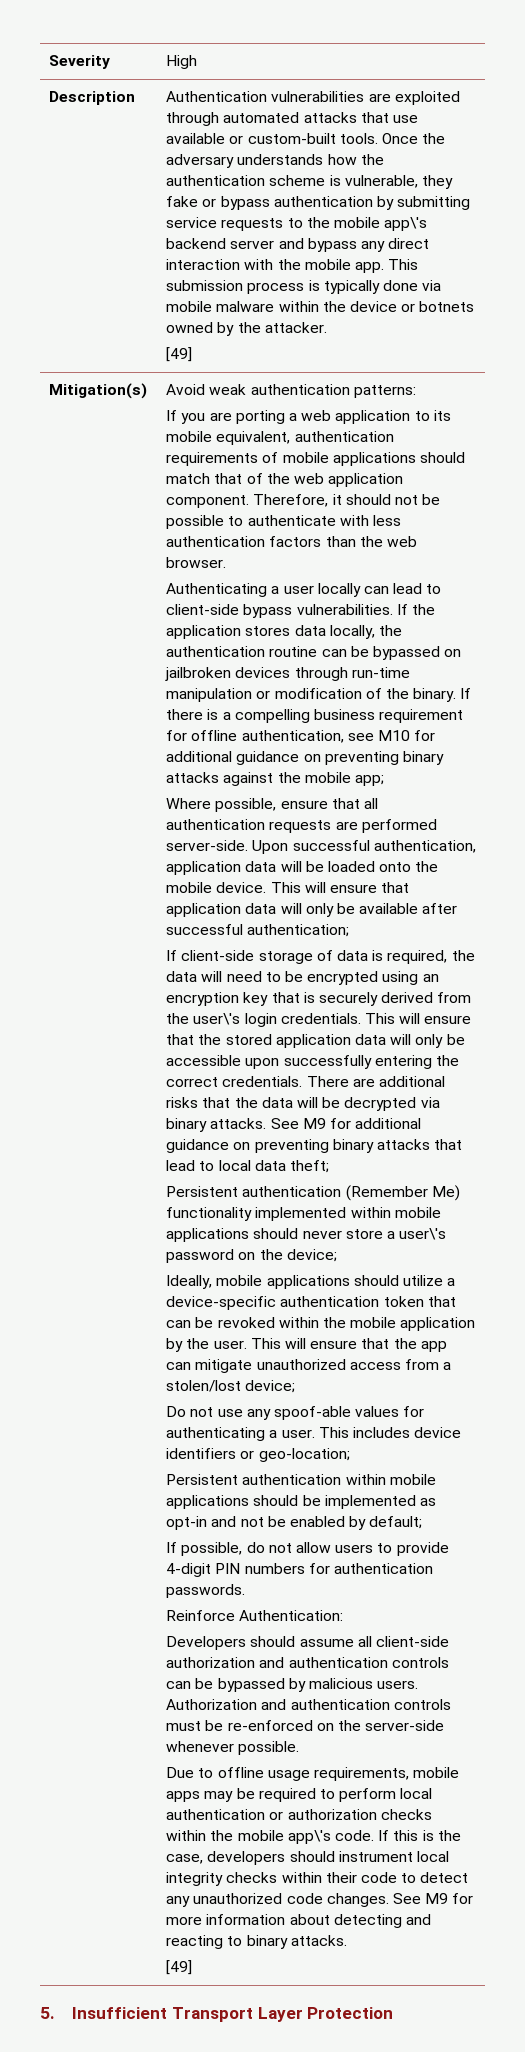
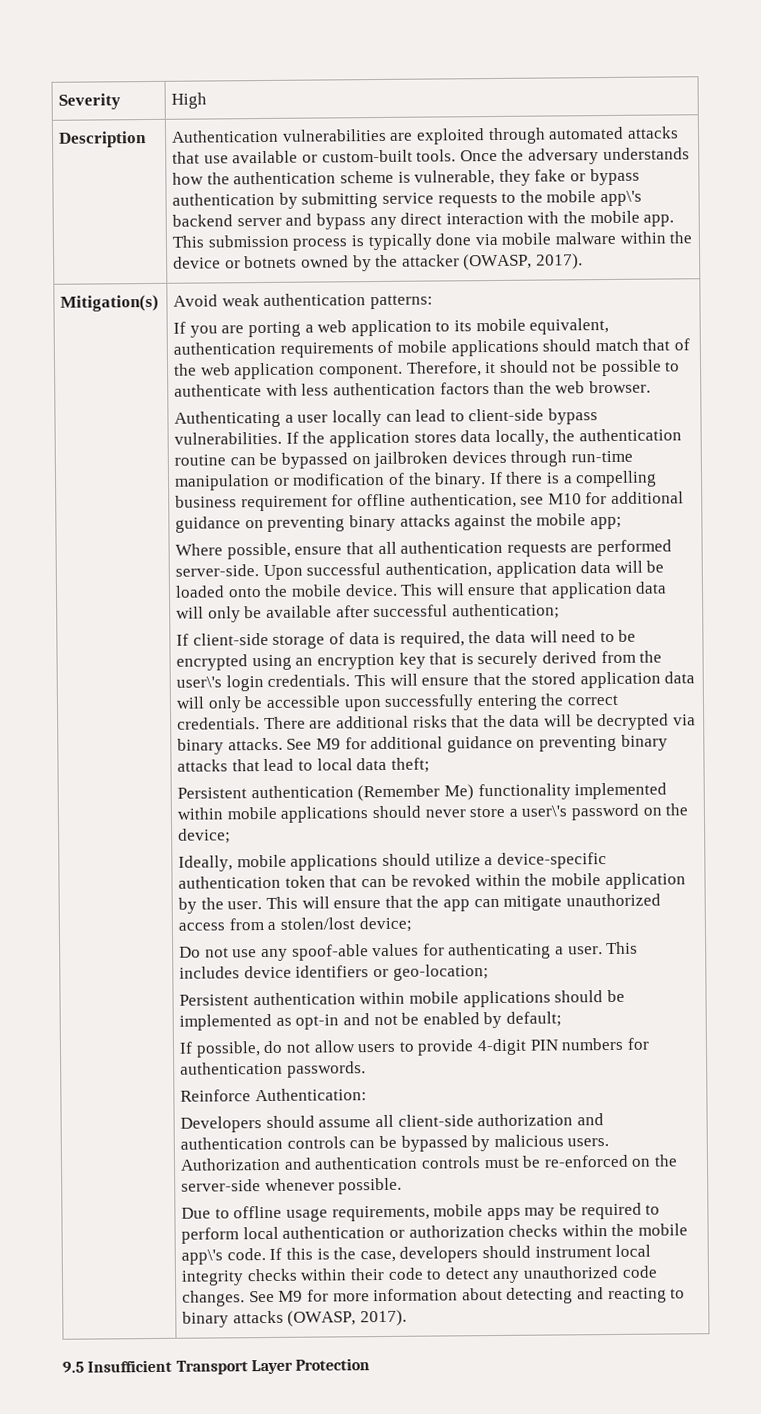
- This submission process is typically done via mobile malware within the device or botnets owned by the attacker.
- [49]
+ This submission process is typically done via mobile malware within the device or botnets owned by the attacker (OWASP, 2017).
- See M9 for more information about detecting and reacting to binary attacks.
- [49]
- 5. Insufficient Transport Layer Protection
+ See M9 for more information about detecting and reacting to binary attacks (OWASP, 2017).
+ 9.5 Insufficient Transport Layer Protection

